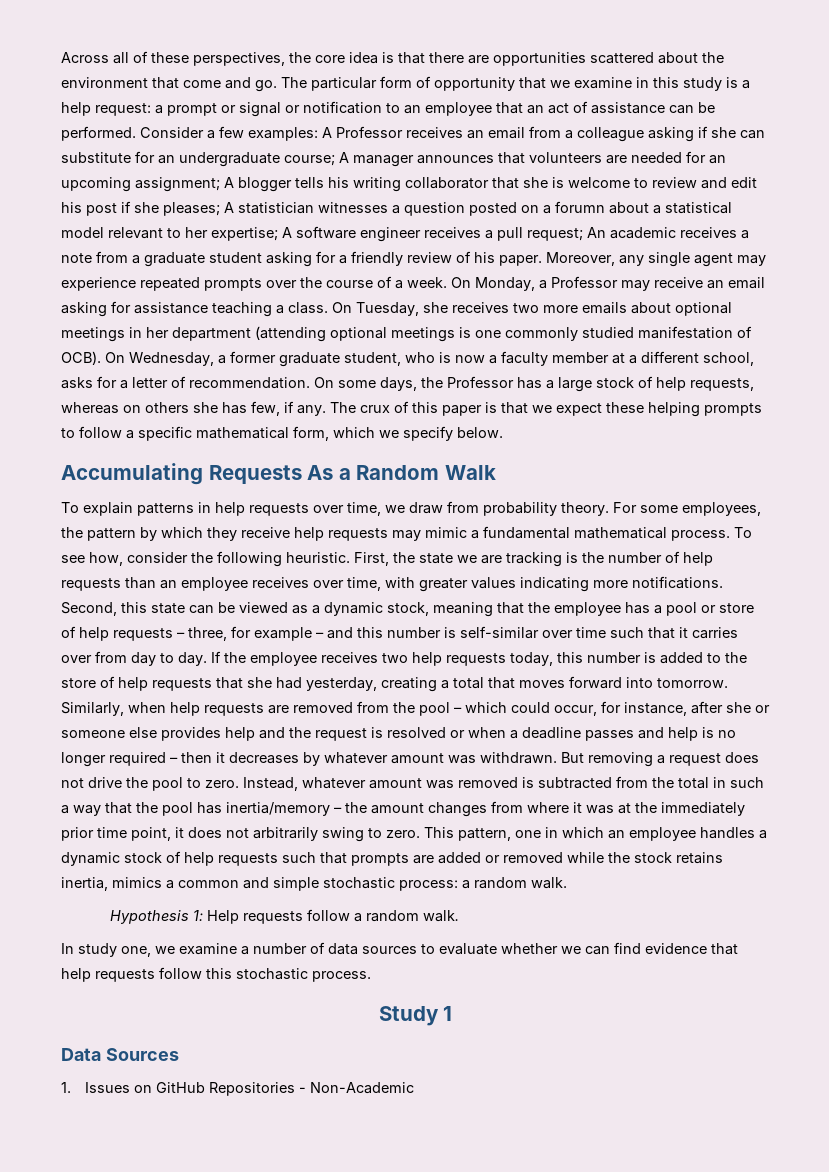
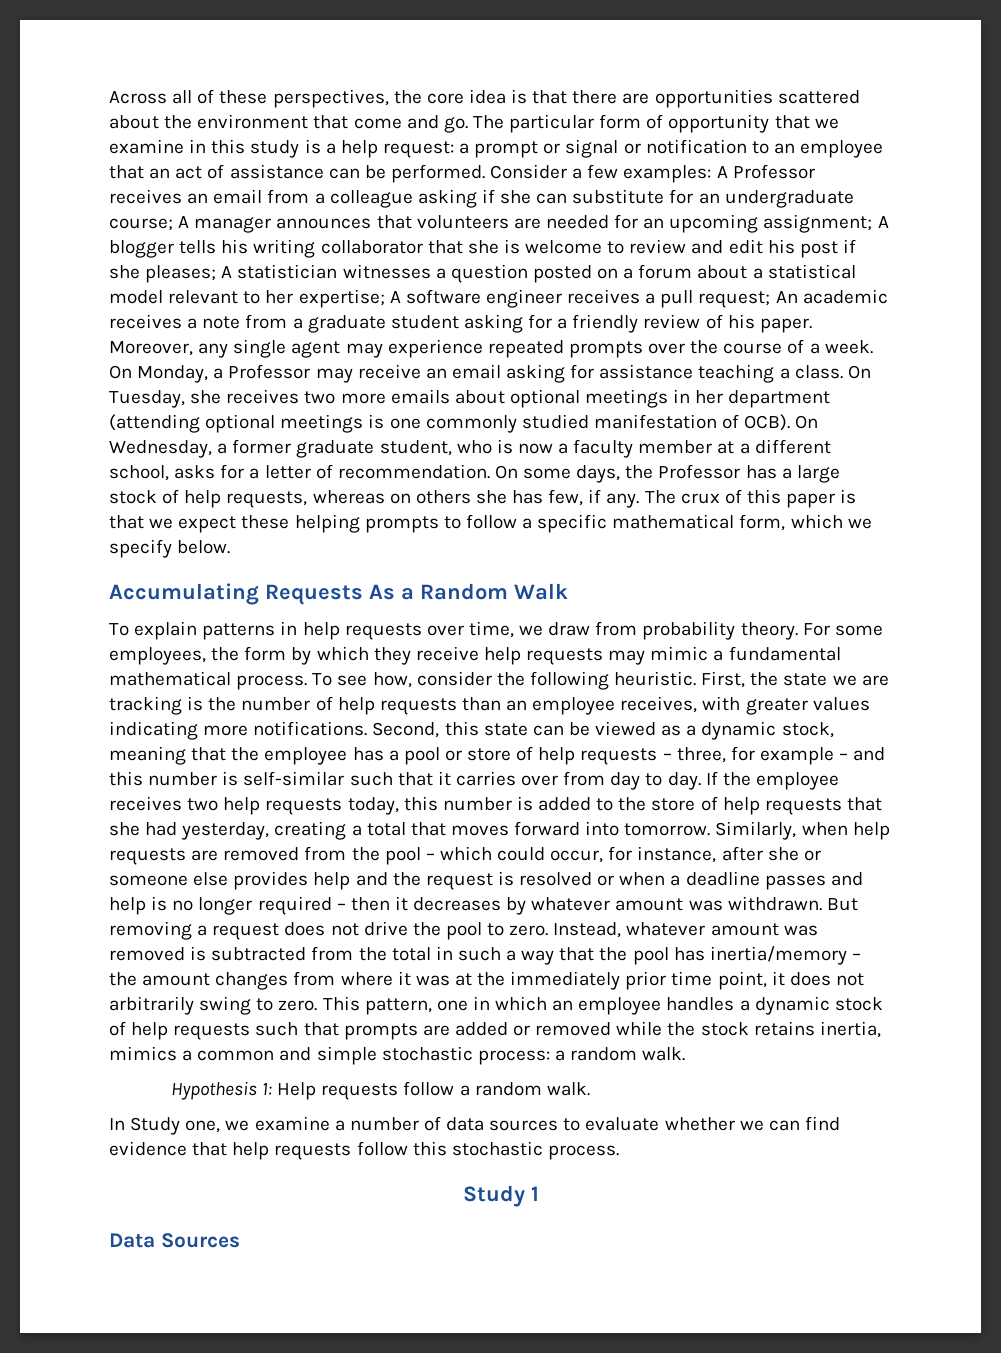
- A statistician witnesses a question posted on a forumn about a statistical model relevant to her expertise;
+ A statistician witnesses a question posted on a forum about a statistical model relevant to her expertise;
- For some employees, the pattern by which they receive help requests may mimic a fundamental mathematical process.
+ For some employees, the form by which they receive help requests may mimic a fundamental mathematical process.
- First, the state we are tracking is the number of help requests than an employee receives over time, with greater values indicating more notifications.
+ First, the state we are tracking is the number of help requests than an employee receives, with greater values indicating more notifications.
- Second, this state can be viewed as a dynamic stock, meaning that the employee has a pool or store of help requests – three, for example – and this number is self-similar over time such that it carries over from day to day.
+ Second, this state can be viewed as a dynamic stock, meaning that the employee has a pool or store of help requests – three, for example – and this number is self-similar such that it carries over from day to day.
- In study one, we examine a number of data sources to evaluate whether we can find evidence that help requests follow this stochastic process.
+ In Study one, we examine a number of data sources to evaluate whether we can find evidence that help requests follow this stochastic process.
- 1. Issues on GitHub Repositories - Non-Academic

